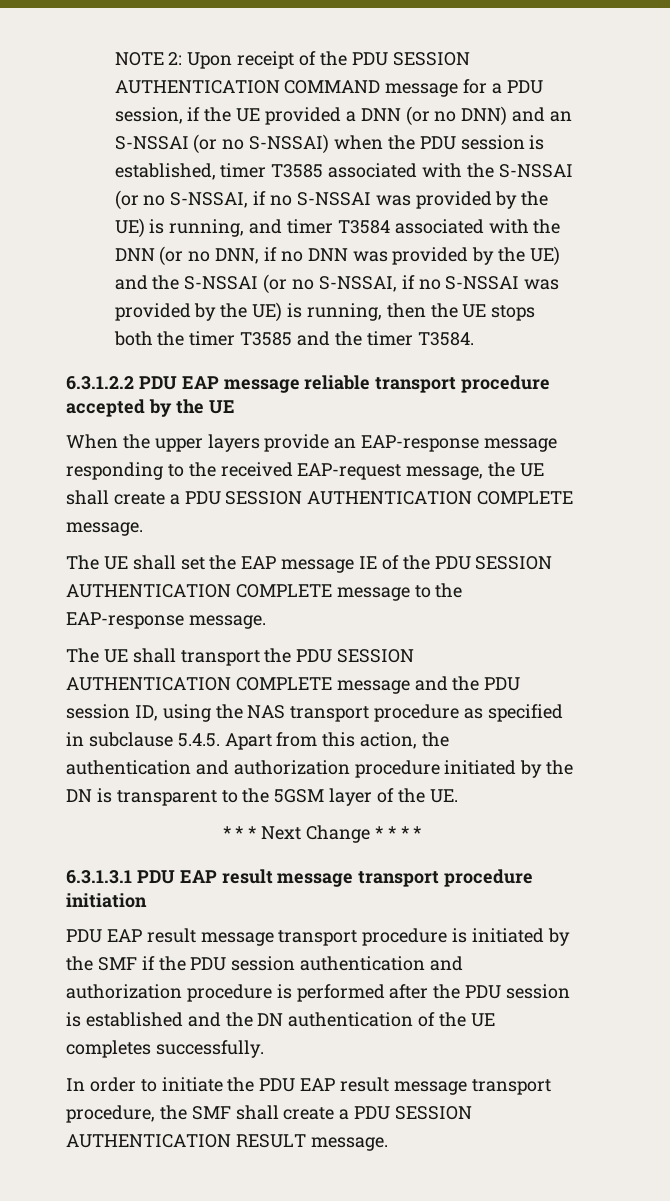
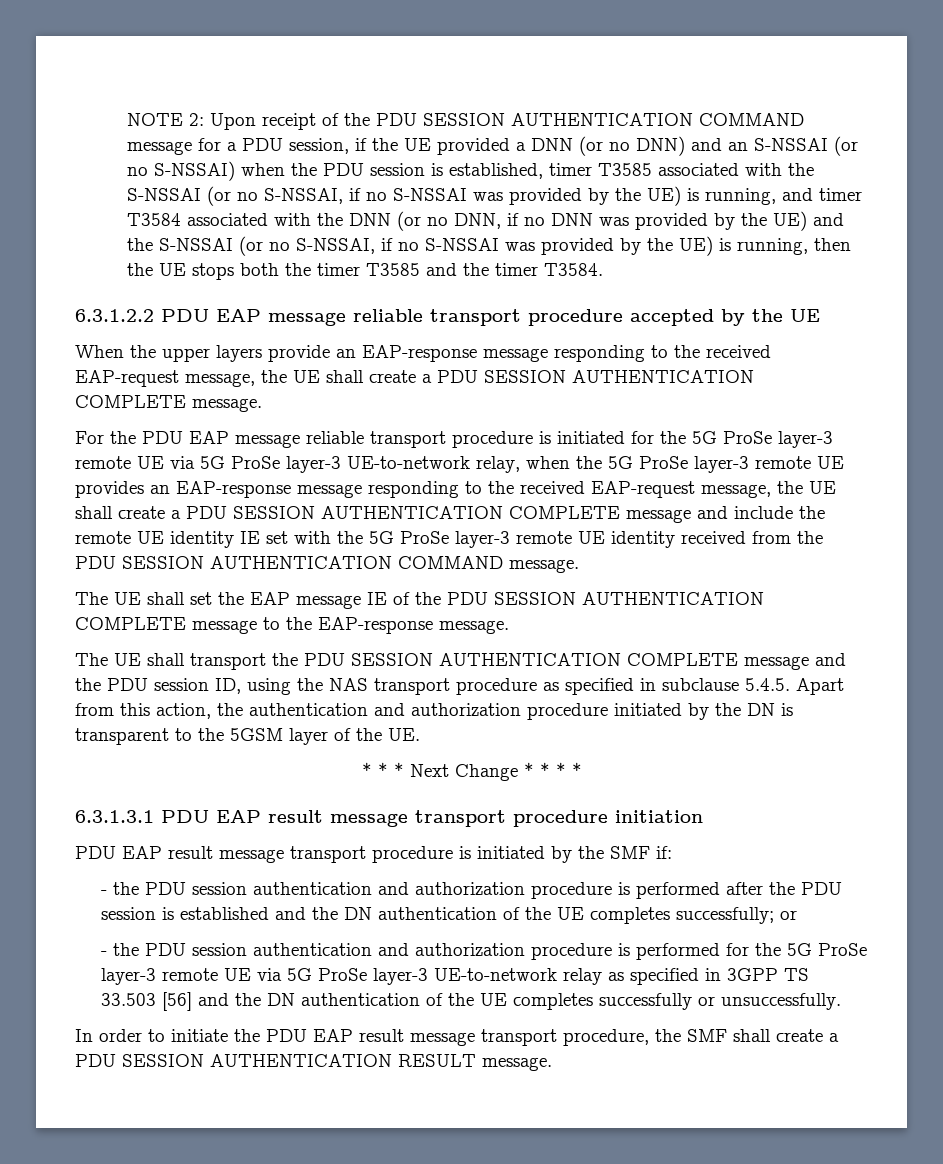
+ For the PDU EAP message reliable transport procedure is initiated for the 5G ProSe layer-3 remote UE via 5G ProSe layer-3 UE-to-network relay, when the 5G ProSe layer-3 remote UE provides an EAP-response message responding to the received EAP-request message, the UE shall create a PDU SESSION AUTHENTICATION COMPLETE message and include the remote UE identity IE set with the 5G ProSe layer-3 remote UE identity received from the PDU SESSION AUTHENTICATION COMMAND message.
- PDU EAP result message transport procedure is initiated by the SMF if the PDU session authentication and authorization procedure is performed after the PDU session is established and the DN authentication of the UE completes successfully.
+ PDU EAP result message transport procedure is initiated by the SMF if:
+ - the PDU session authentication and authorization procedure is performed after the PDU session is established and the DN authentication of the UE completes successfully; or
+ - the PDU session authentication and authorization procedure is performed for the 5G ProSe layer-3 remote UE via 5G ProSe layer-3 UE-to-network relay as specified in 3GPP TS 33.503 [56] and the DN authentication of the UE completes successfully or unsuccessfully.

